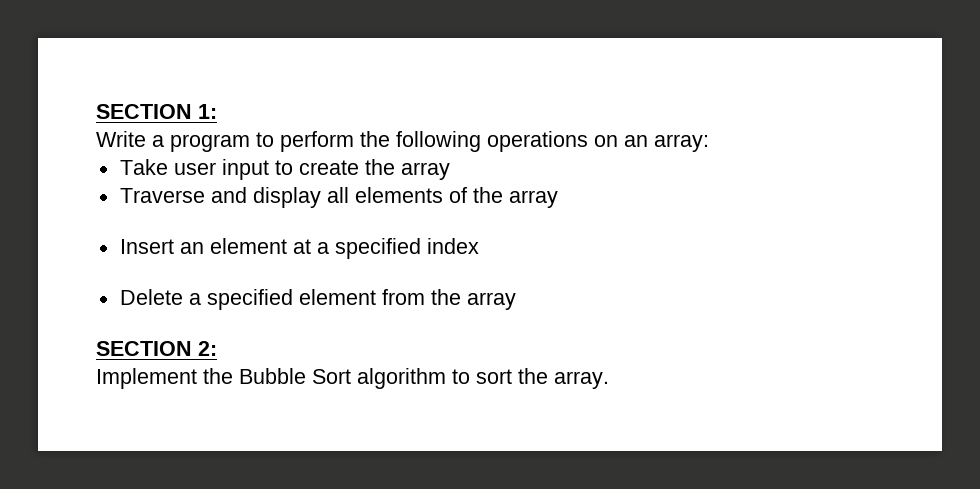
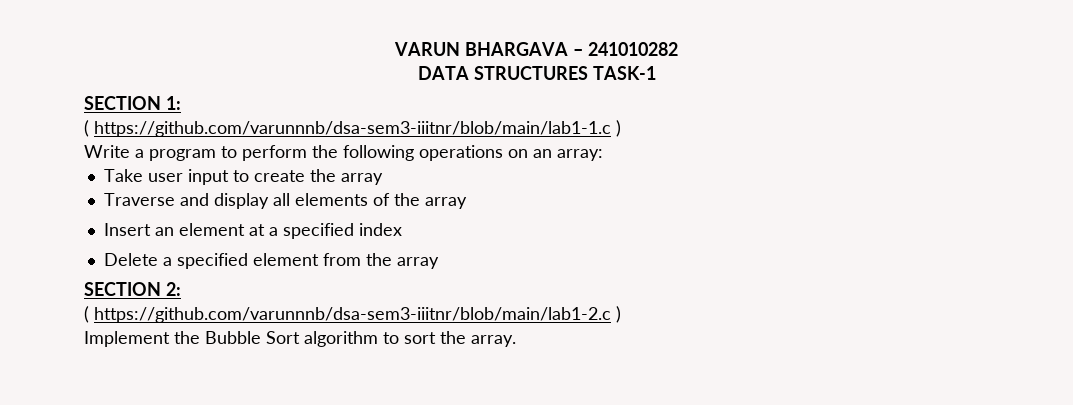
+ VARUN BHARGAVA – 241010282
+ DATA STRUCTURES TASK-1
+ ( https://github.com/varunnnb/dsa-sem3-iiitnr/blob/main/lab1-1.c )
+ ( https://github.com/varunnnb/dsa-sem3-iiitnr/blob/main/lab1-2.c )

